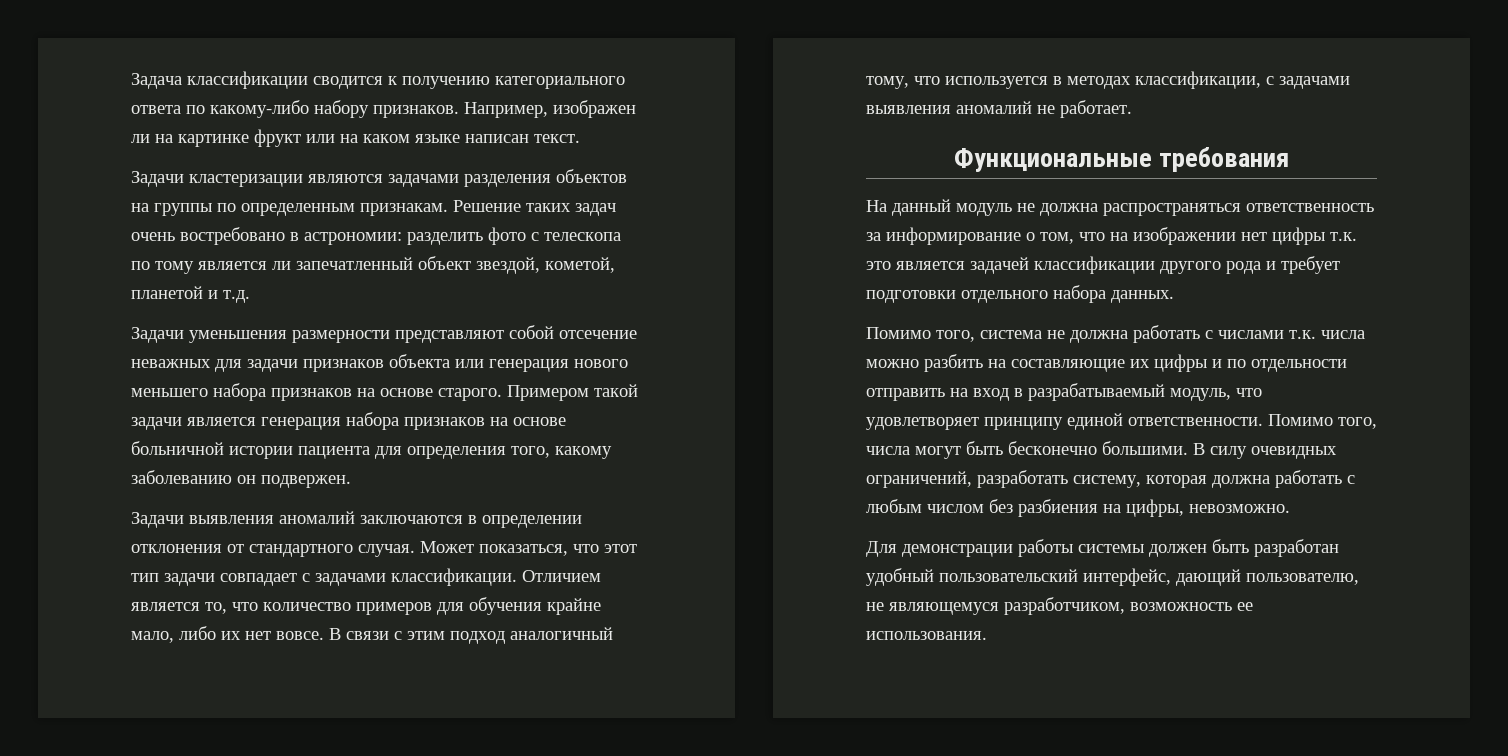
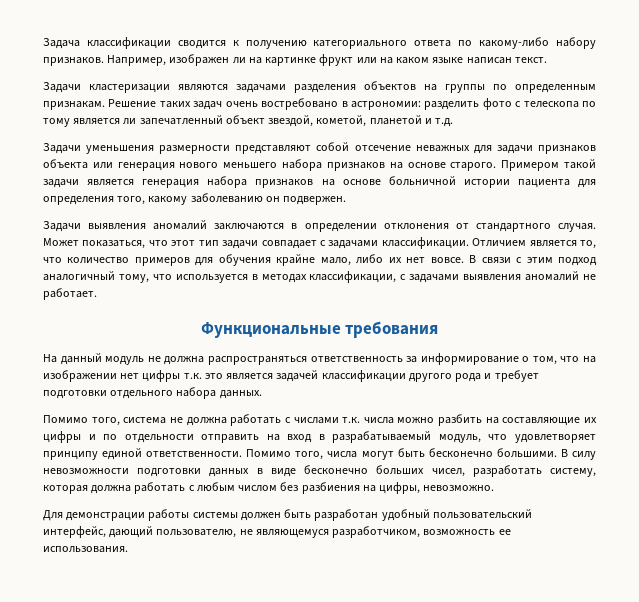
- В силу очевидных ограничений, разработать систему, которая должна работать с любым числом без разбиения на цифры, невозможно.
+ В силу невозможности подготовки данных в виде бесконечно больших чисел, разработать систему, которая должна работать с любым числом без разбиения на цифры, невозможно.

